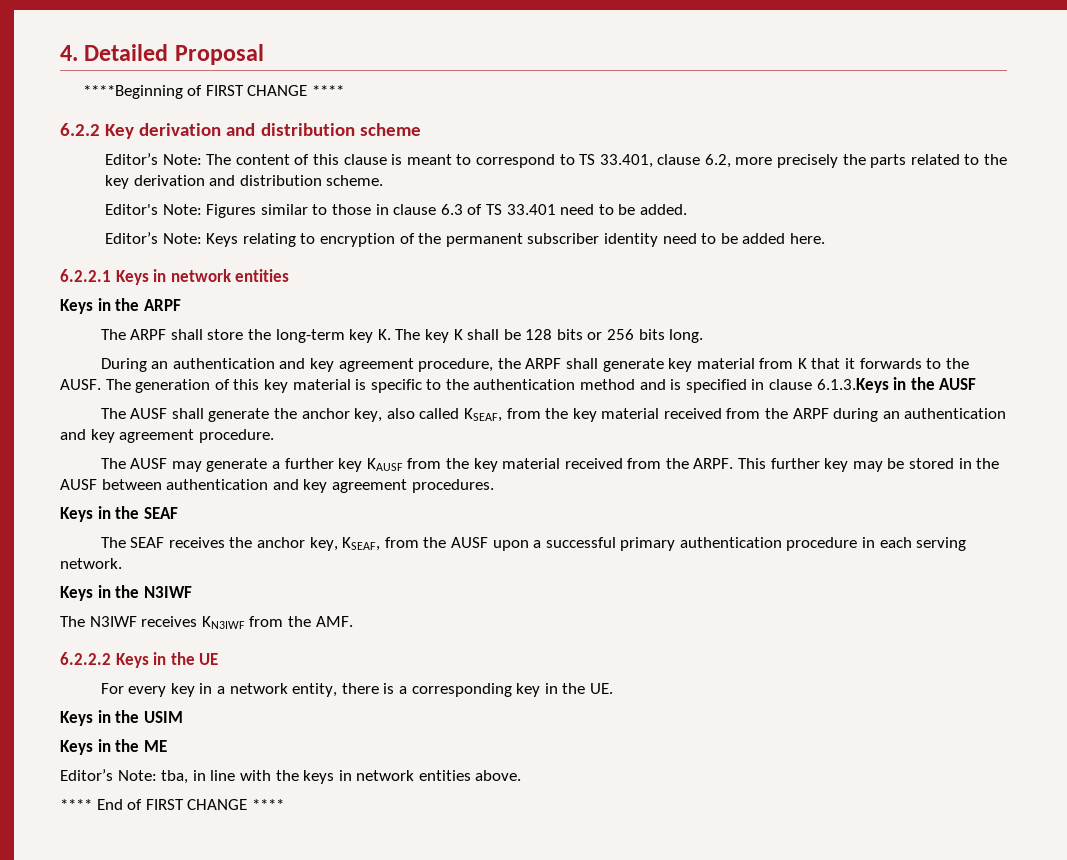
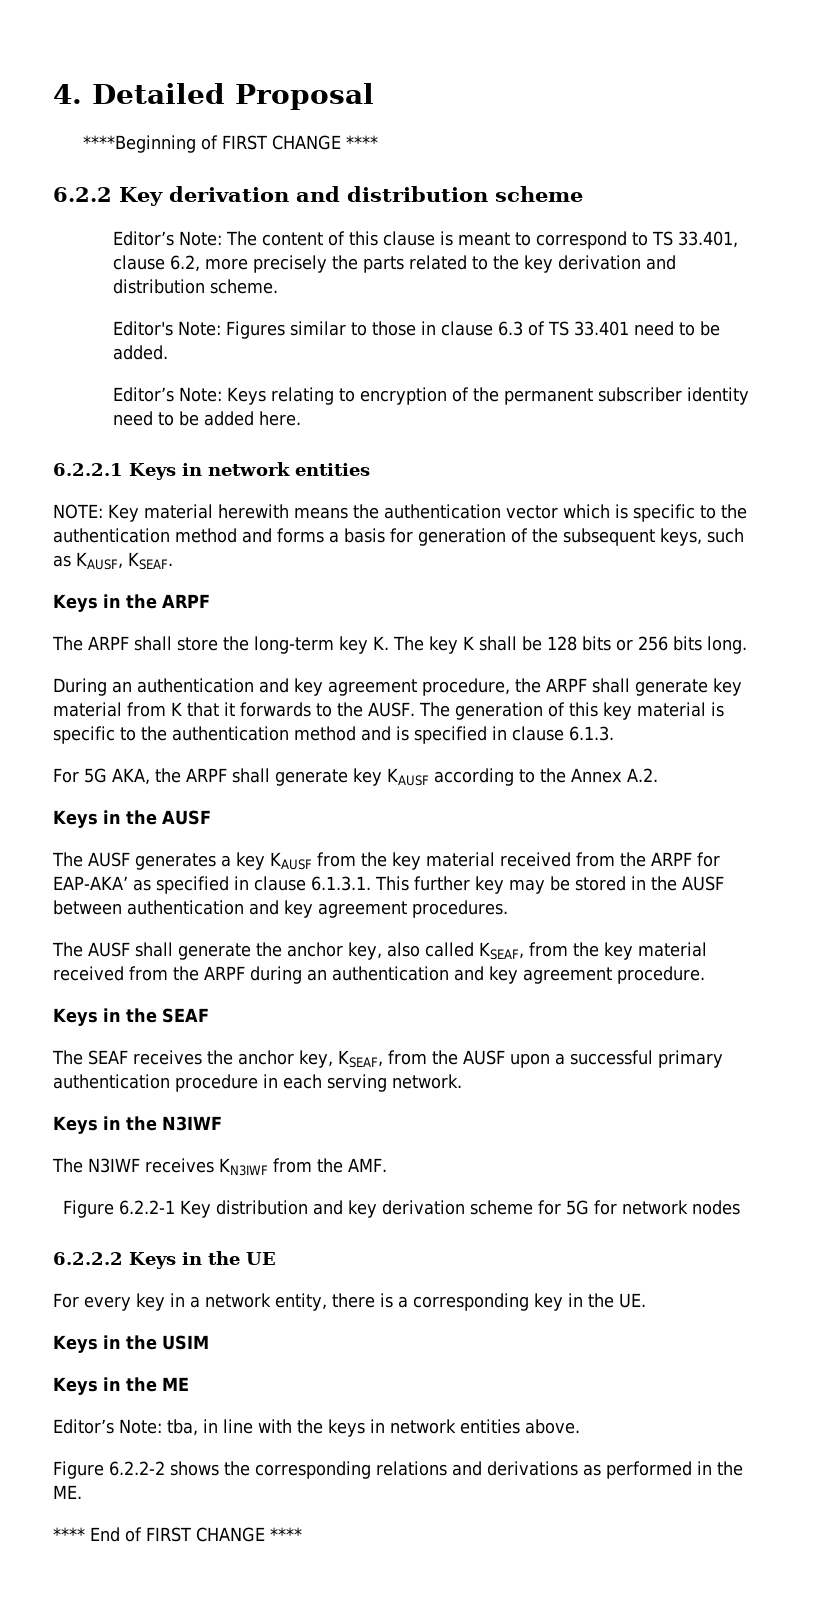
+ NOTE: Key material herewith means the authentication vector which is specific to the authentication method and forms a basis for generation of the subsequent keys, such as KAUSF, KSEAF.
- The generation of this key material is specific to the authentication method and is specified in clause 6.1.3.Keys in the AUSF
+ The generation of this key material is specific to the authentication method and is specified in clause 6.1.3.
+ For 5G AKA, the ARPF shall generate key KAUSF according to the Annex A.2.
+ Keys in the AUSF
+ The AUSF generates a key KAUSF from the key material received from the ARPF for EAP-AKA’ as specified in clause 6.1.3.1. This further key may be stored in the AUSF between authentication and key agreement procedures.
- The AUSF may generate a further key KAUSF from the key material received from the ARPF. This further key may be stored in the AUSF between authentication and key agreement procedures.
+ Figure 6.2.2-1 Key distribution and key derivation scheme for 5G for network nodes
+ Figure 6.2.2-2 shows the corresponding relations and derivations as performed in the ME.

